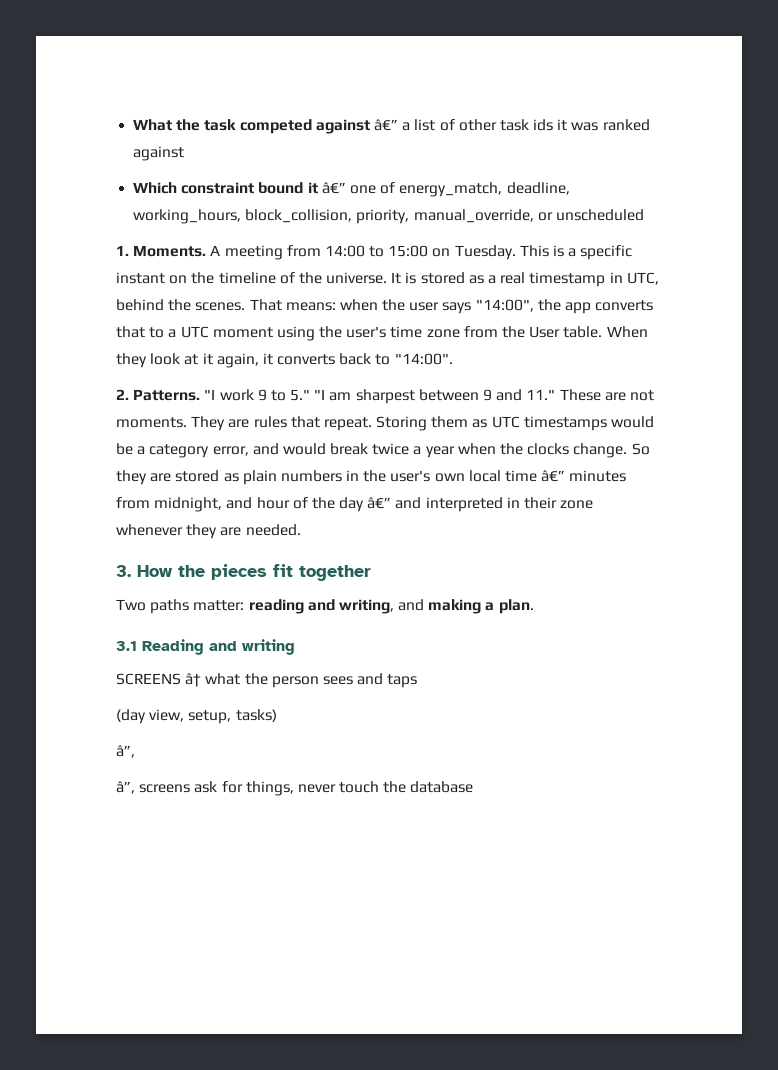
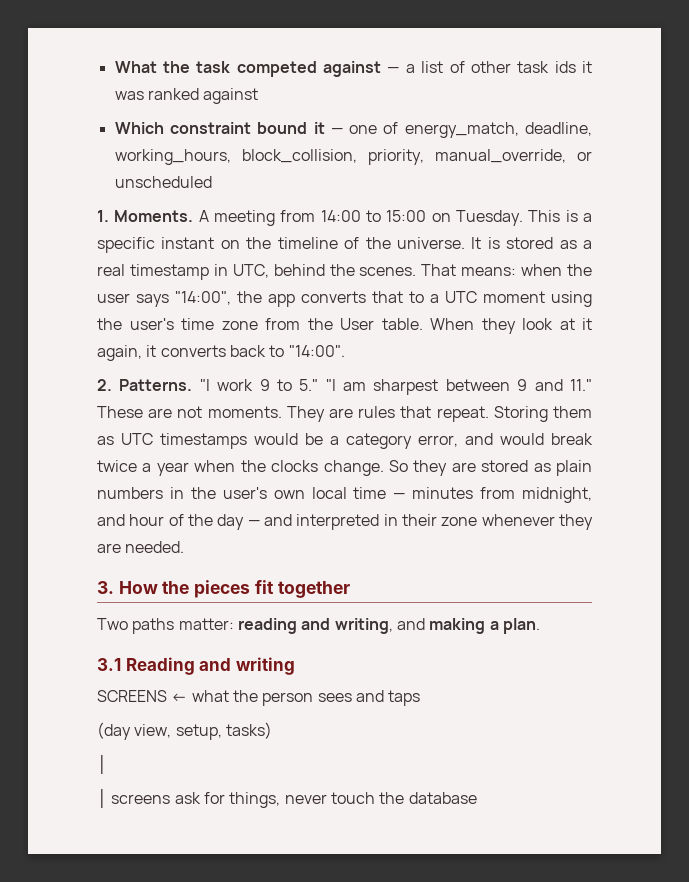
- What the task competed against â€” a list of other task ids it was ranked against
+ What the task competed against — a list of other task ids it was ranked against
- Which constraint bound it â€” one of energy_match, deadline, working_hours, block_collision, priority, manual_override, or unscheduled
+ Which constraint bound it — one of energy_match, deadline, working_hours, block_collision, priority, manual_override, or unscheduled
- So they are stored as plain numbers in the user's own local time â€” minutes from midnight, and hour of the day â€” and interpreted in their zone whenever they are needed.
+ So they are stored as plain numbers in the user's own local time — minutes from midnight, and hour of the day — and interpreted in their zone whenever they are needed.
- SCREENS â† what the person sees and taps
+ SCREENS ← what the person sees and taps
  (day view, setup, tasks)
- â”‚
- â”‚ screens ask for things, never touch the database
+ │
+ │ screens ask for things, never touch the database

